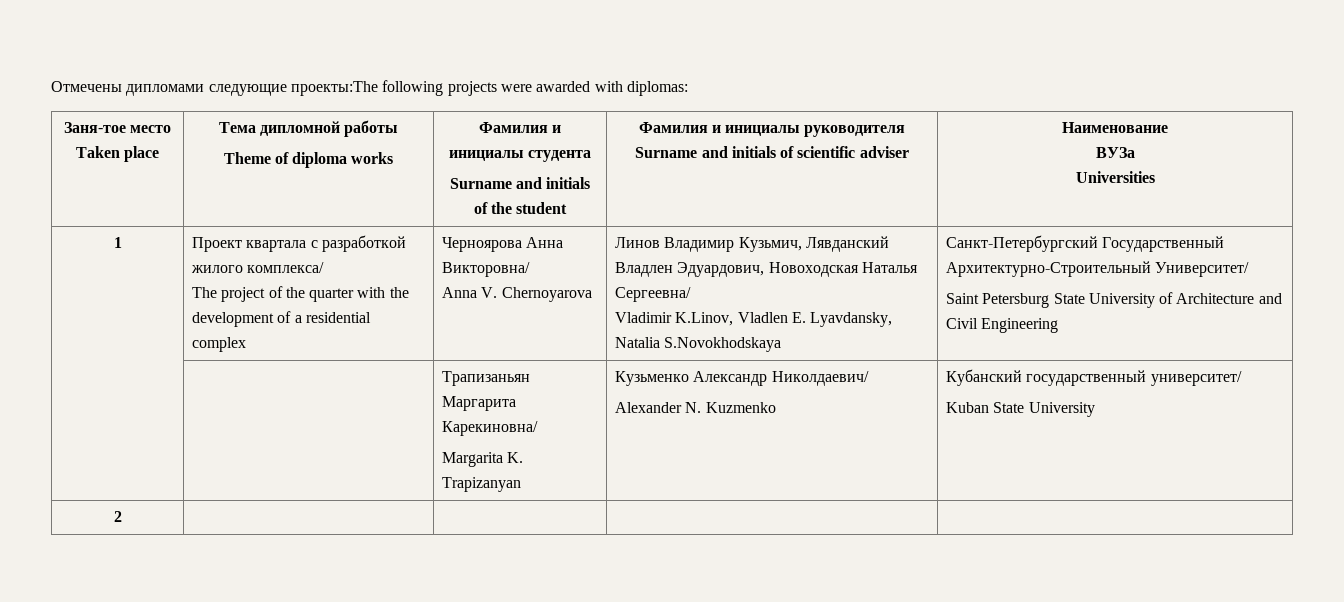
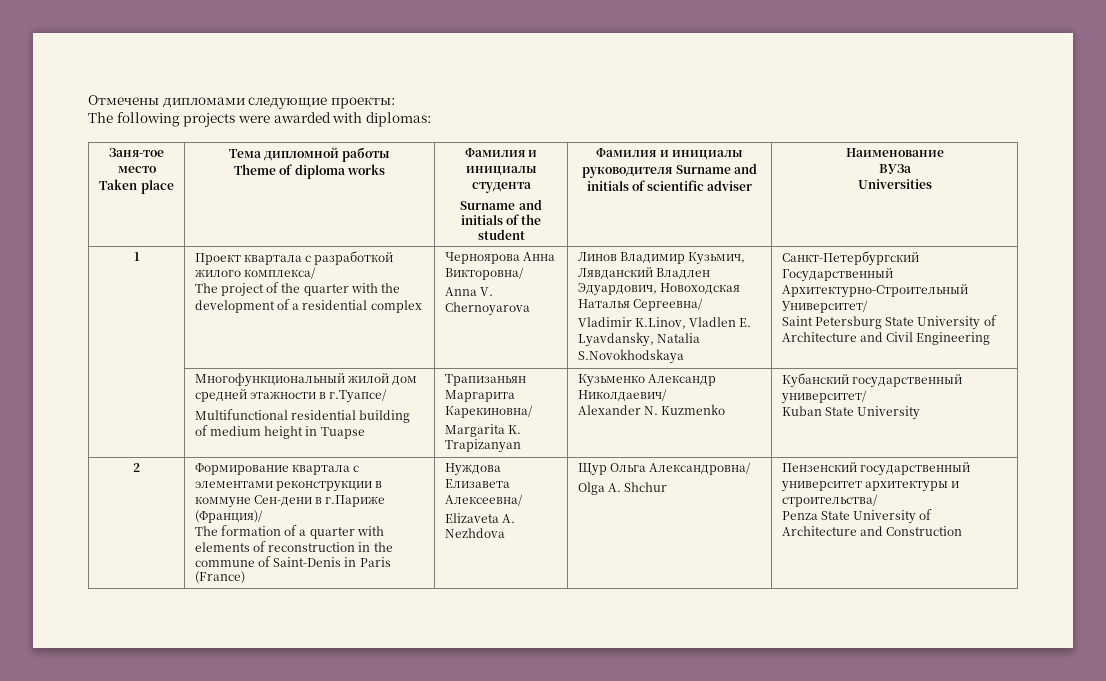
- Отмечены дипломами следующие проекты:The following projects were awarded with diplomas:
+ Отмечены дипломами следующие проекты:
+ The following projects were awarded with diplomas:
- | | Трапизаньян Маргарита Карекиновна/
+ | Многофункциональный жилой дом средней этажности в г.Туапсе/
+ Multifunctional residential building of medium height in Tuapse | Трапизаньян Маргарита Карекиновна/
+ Формирование квартала с элементами реконструкции в коммуне Сен-дени в г.Париже (Франция)/
+ The formation of a quarter with elements of reconstruction in the commune of Saint-Denis in Paris (France) | Нуждова Елизавета Алексеевна/
+ Elizaveta A. Nezhdova | Щур Ольга Александровна/
+ Olga A. Shchur | Пензенский государственный университет архитектуры и строительства/
+ Penza State University of Architecture and Construction

